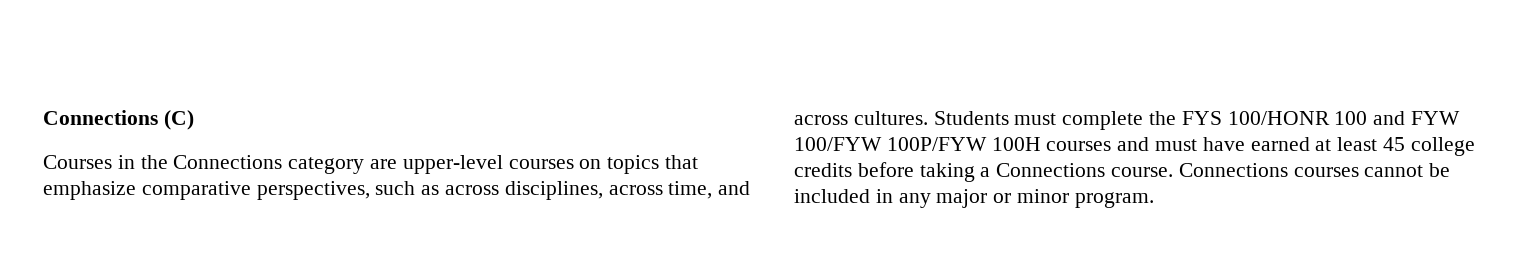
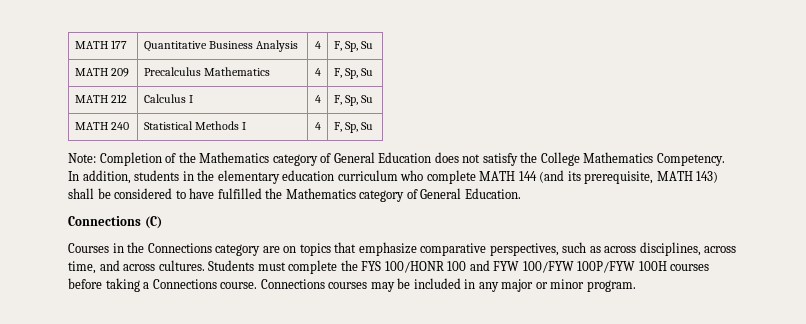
+ MATH 177 | Quantitative Business Analysis | 4 | F, Sp, Su
+ MATH 209 | Precalculus Mathematics | 4 | F, Sp, Su
+ MATH 212 | Calculus I | 4 | F, Sp, Su
+ MATH 240 | Statistical Methods I | 4 | F, Sp, Su
+ Note: Completion of the Mathematics category of General Education does not satisfy the College Mathematics Competency. In addition, students in the elementary education curriculum who complete MATH 144 (and its prerequisite, MATH 143) shall be considered to have fulfilled the Mathematics category of General Education.
- Courses in the Connections category are upper-level courses on topics that emphasize comparative perspectives, such as across disciplines, across time, and across cultures.
+ Courses in the Connections category are on topics that emphasize comparative perspectives, such as across disciplines, across time, and across cultures.
- Students must complete the FYS 100/HONR 100 and FYW 100/FYW 100P/FYW 100H courses and must have earned at least 45 college credits before taking a Connections course.
+ Students must complete the FYS 100/HONR 100 and FYW 100/FYW 100P/FYW 100H courses before taking a Connections course.
- Connections courses cannot be included in any major or minor program.
+ Connections courses may be included in any major or minor program.

